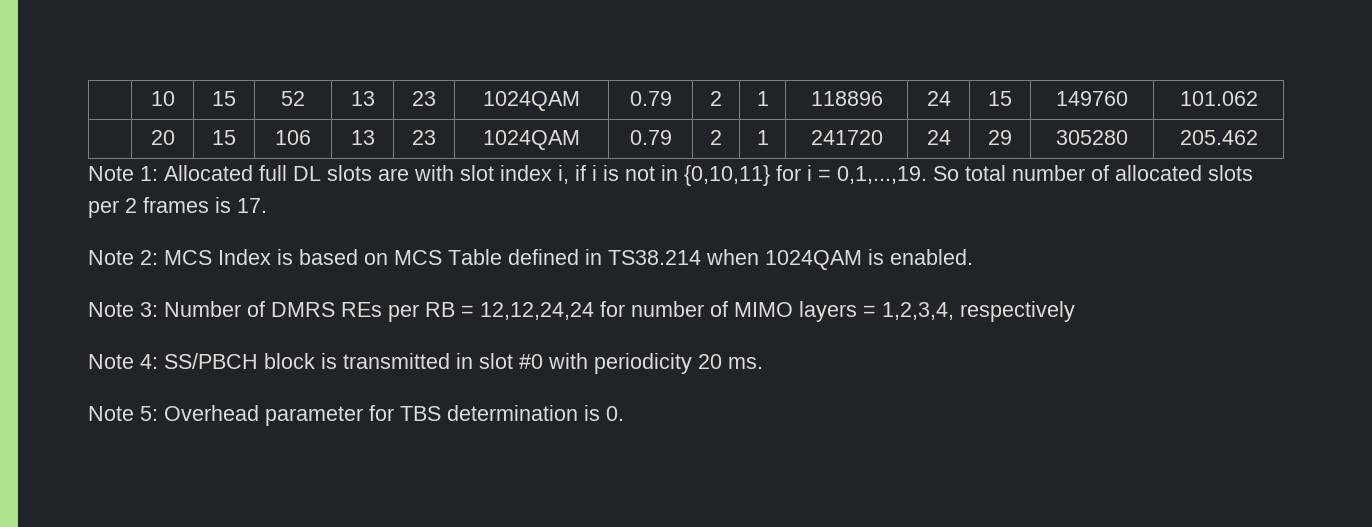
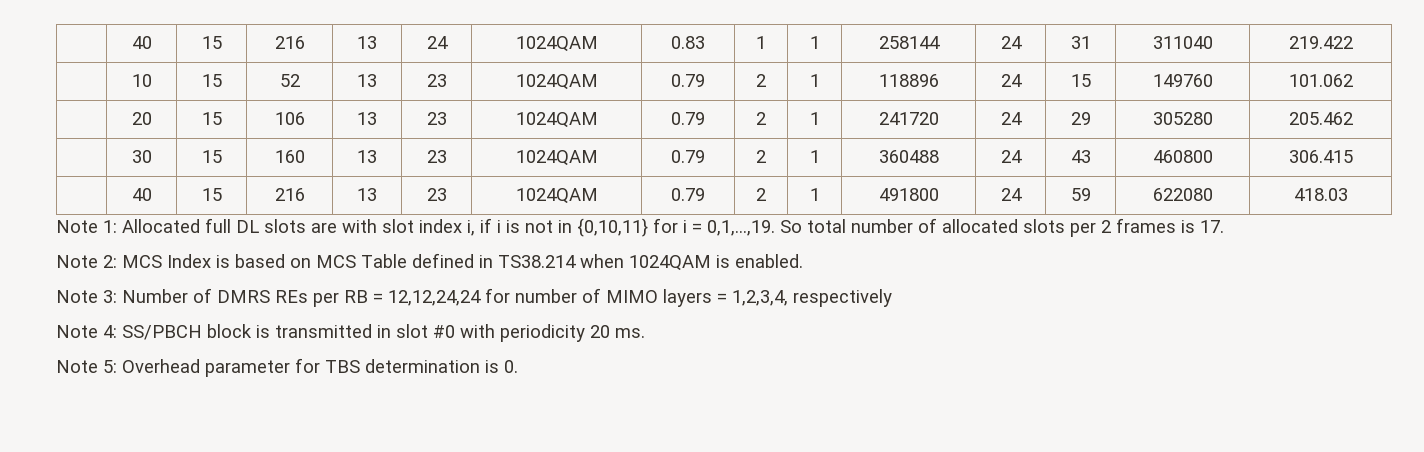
+ | 40 | 15 | 216 | 13 | 24 | 1024QAM | 0.83 | 1 | 1 | 258144 | 24 | 31 | 311040 | 219.422
+ | 30 | 15 | 160 | 13 | 23 | 1024QAM | 0.79 | 2 | 1 | 360488 | 24 | 43 | 460800 | 306.415
+ | 40 | 15 | 216 | 13 | 23 | 1024QAM | 0.79 | 2 | 1 | 491800 | 24 | 59 | 622080 | 418.03

